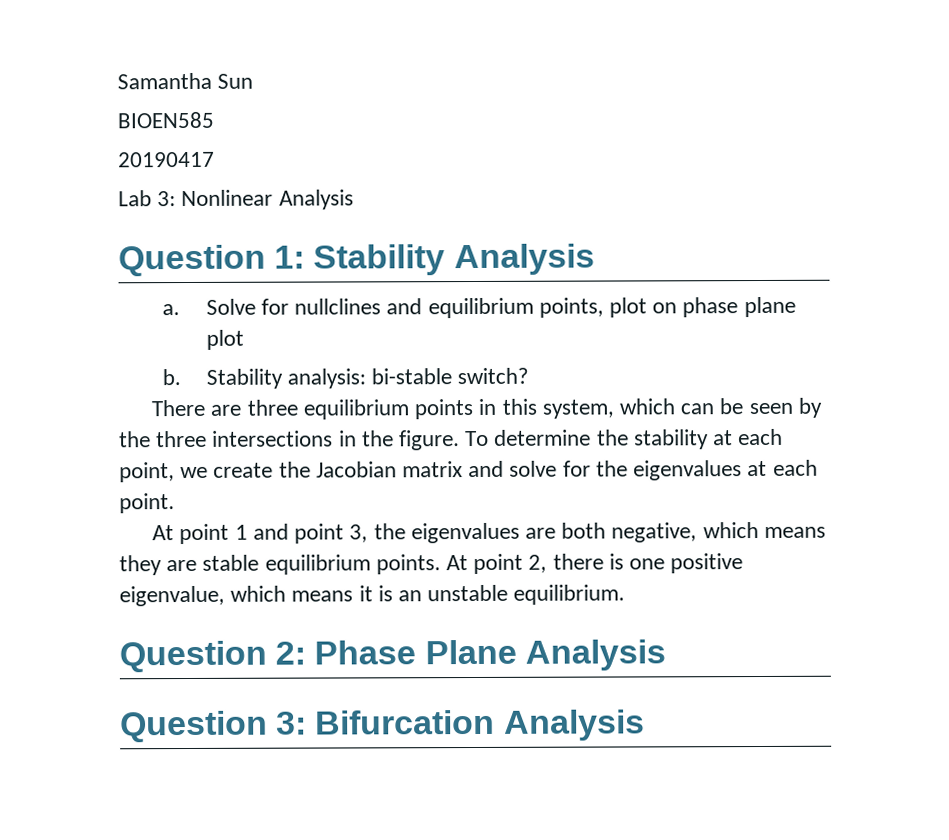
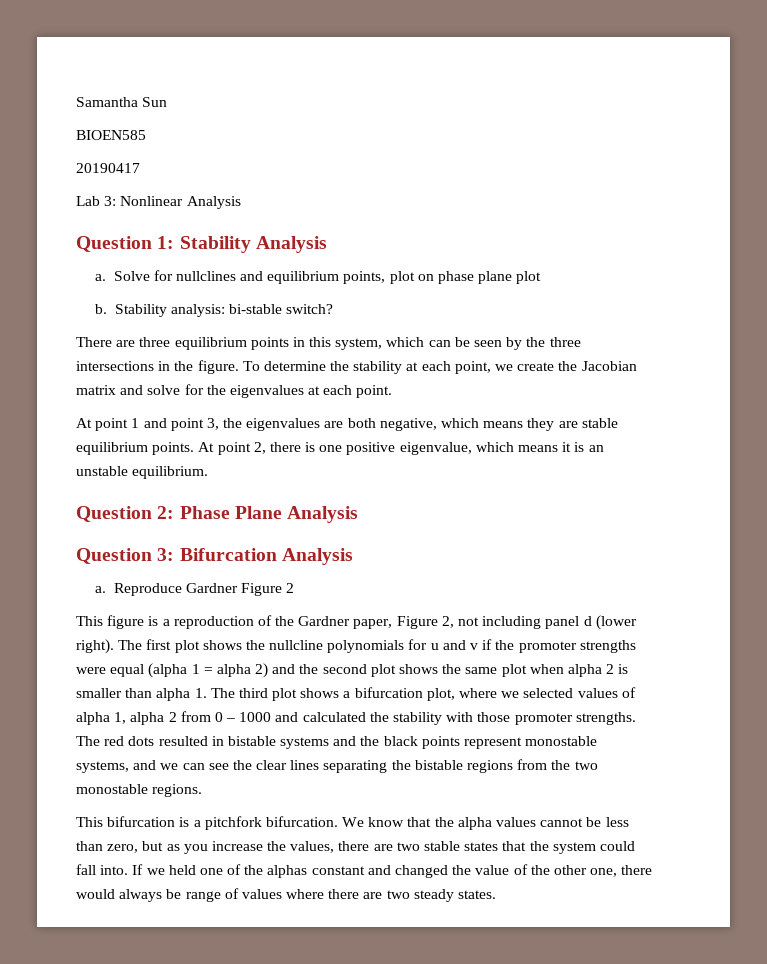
+ a. Reproduce Gardner Figure 2
+ This figure is a reproduction of the Gardner paper, Figure 2, not including panel d (lower right). The first plot shows the nullcline polynomials for u and v if the promoter strengths were equal (alpha 1 = alpha 2) and the second plot shows the same plot when alpha 2 is smaller than alpha 1. The third plot shows a bifurcation plot, where we selected values of alpha 1, alpha 2 from 0 – 1000 and calculated the stability with those promoter strengths. The red dots resulted in bistable systems and the black points represent monostable systems, and we can see the clear lines separating the bistable regions from the two monostable regions.
+ This bifurcation is a pitchfork bifurcation. We know that the alpha values cannot be less than zero, but as you increase the values, there are two stable states that the system could fall into. If we held one of the alphas constant and changed the value of the other one, there would always be range of values where there are two steady states.

